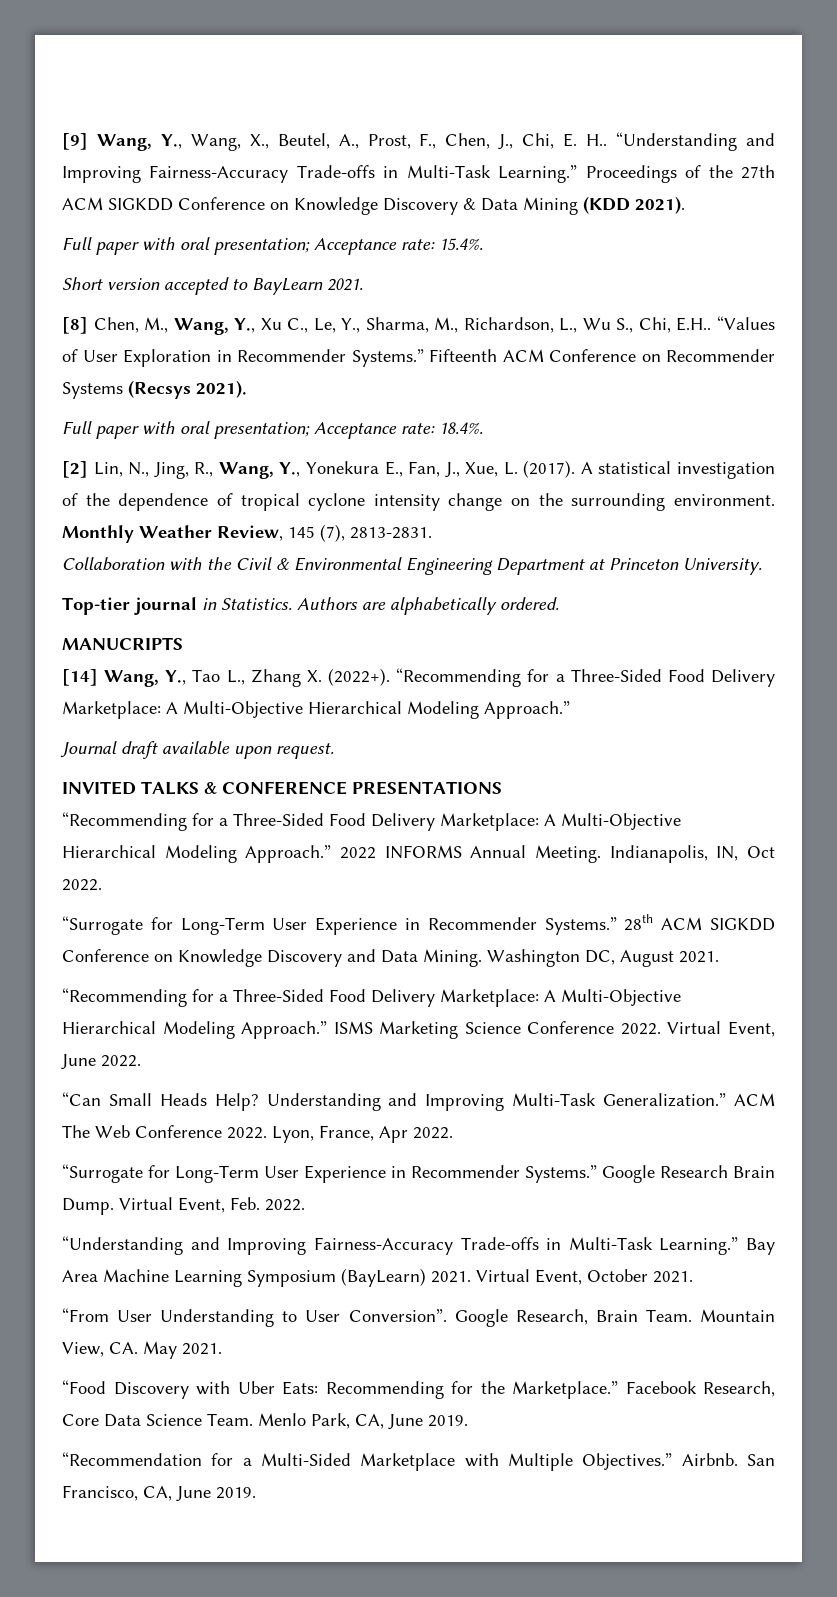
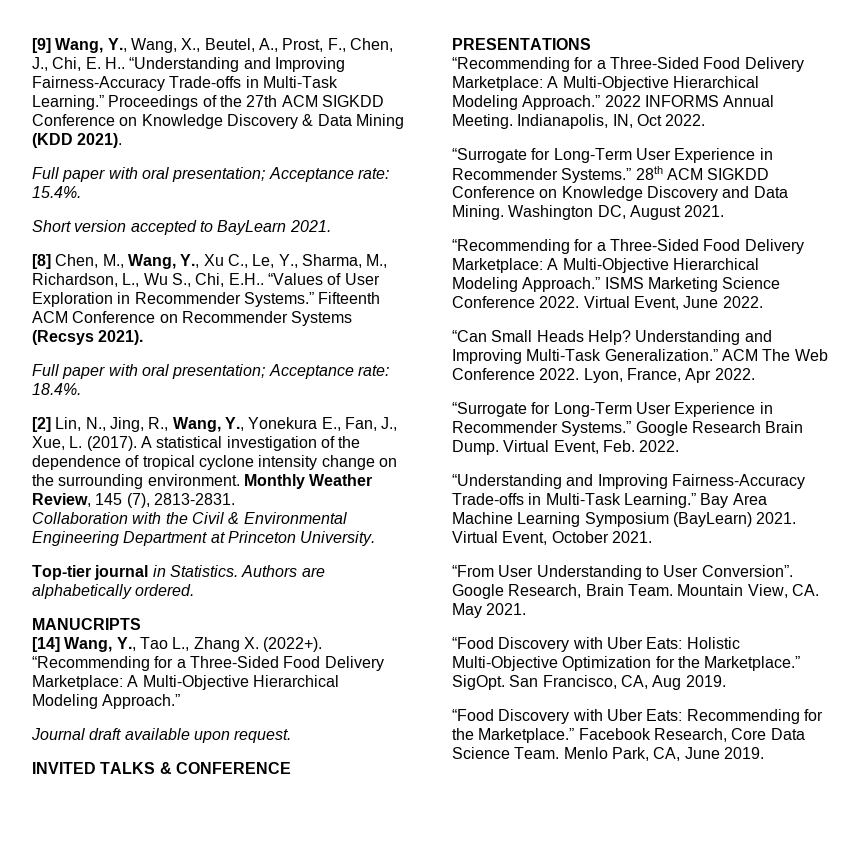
+ “Food Discovery with Uber Eats: Holistic Multi-Objective Optimization for the Marketplace.” SigOpt. San Francisco, CA, Aug 2019.
- “Recommendation for a Multi-Sided Marketplace with Multiple Objectives.” Airbnb. San Francisco, CA, June 2019.

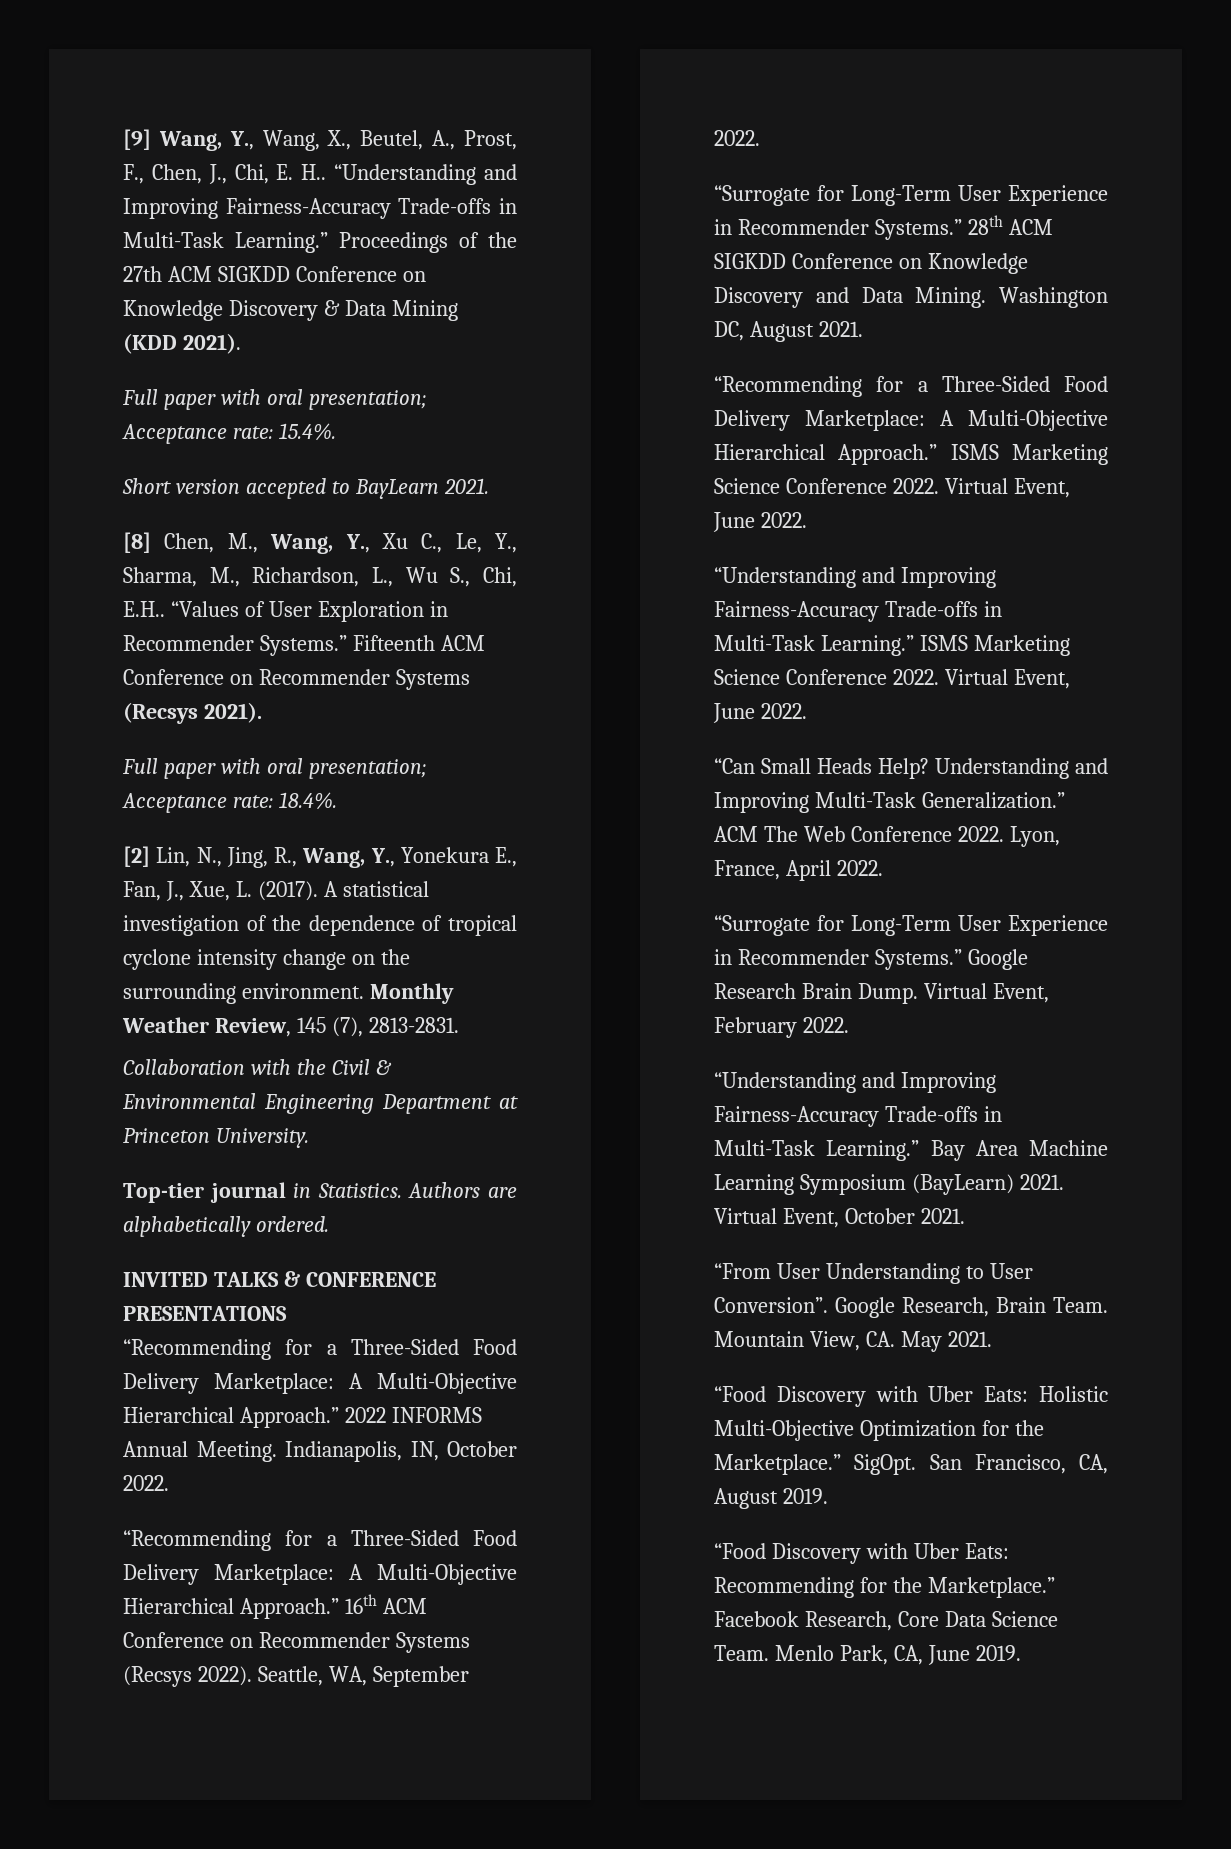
- MANUCRIPTS
- [14] Wang, Y., Tao L., Zhang X. (2022+). “Recommending for a Three-Sided Food Delivery Marketplace: A Multi-Objective Hierarchical Modeling Approach.”
- Journal draft available upon request.
  INVITED TALKS & CONFERENCE PRESENTATIONS
- “Recommending for a Three-Sided Food Delivery Marketplace: A Multi-Objective Hierarchical Modeling Approach.”
+ “Recommending for a Three-Sided Food Delivery Marketplace: A Multi-Objective Hierarchical Approach.”
- Indianapolis, IN, Oct 2022.
+ Indianapolis, IN, October 2022.
+ “Recommending for a Three-Sided Food Delivery Marketplace: A Multi-Objective Hierarchical Approach.” 16th ACM Conference on Recommender Systems (Recsys 2022). Seattle, WA, September 2022.
  Washington DC, August 2021.
- “Recommending for a Three-Sided Food Delivery Marketplace: A Multi-Objective Hierarchical Modeling Approach.”
+ “Recommending for a Three-Sided Food Delivery Marketplace: A Multi-Objective Hierarchical Approach.”
+ “Understanding and Improving Fairness-Accuracy Trade-offs in Multi-Task Learning.” ISMS Marketing Science Conference 2022. Virtual Event, June 2022.
- Lyon, France, Apr 2022.
+ Lyon, France, April 2022.
- Virtual Event, Feb. 2022.
+ Virtual Event, February 2022.
- San Francisco, CA, Aug 2019.
+ San Francisco, CA, August 2019.

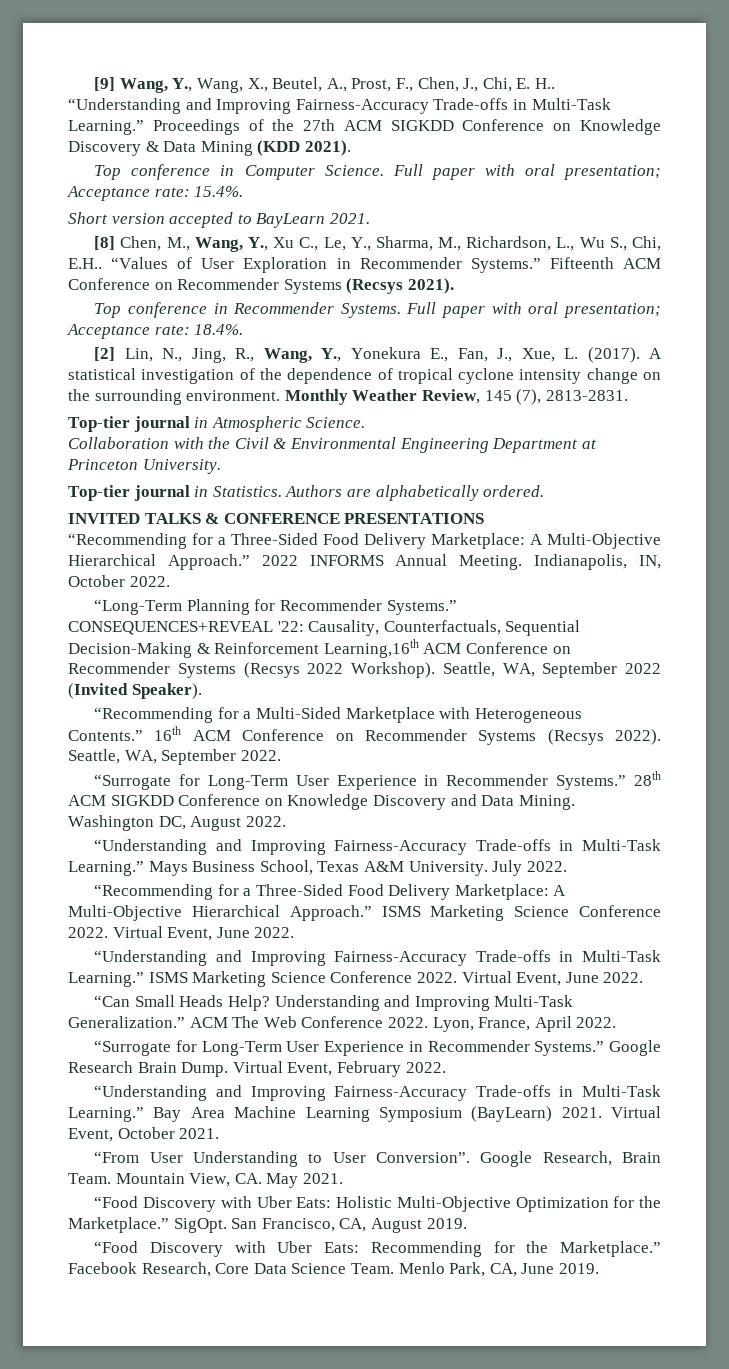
+ Top conference in Computer Science.
+ Top conference in Recommender Systems.
+ Top-tier journal in Atmospheric Science.
  Indianapolis, IN, October 2022.
- “Recommending for a Three-Sided Food Delivery Marketplace: A Multi-Objective Hierarchical Approach.”
+ “Long-Term Planning for Recommender Systems.” CONSEQUENCES+REVEAL '22: Causality, Counterfactuals, Sequential Decision-Making & Reinforcement Learning,16th ACM Conference on Recommender Systems (Recsys 2022 Workshop). Seattle, WA, September 2022 (Invited Speaker).
+ “Recommending for a Multi-Sided Marketplace with Heterogeneous Contents.”
- Washington DC, August 2021.
+ Washington DC, August 2022.
+ “Understanding and Improving Fairness-Accuracy Trade-offs in Multi-Task Learning.” Mays Business School, Texas A&M University. July 2022.

